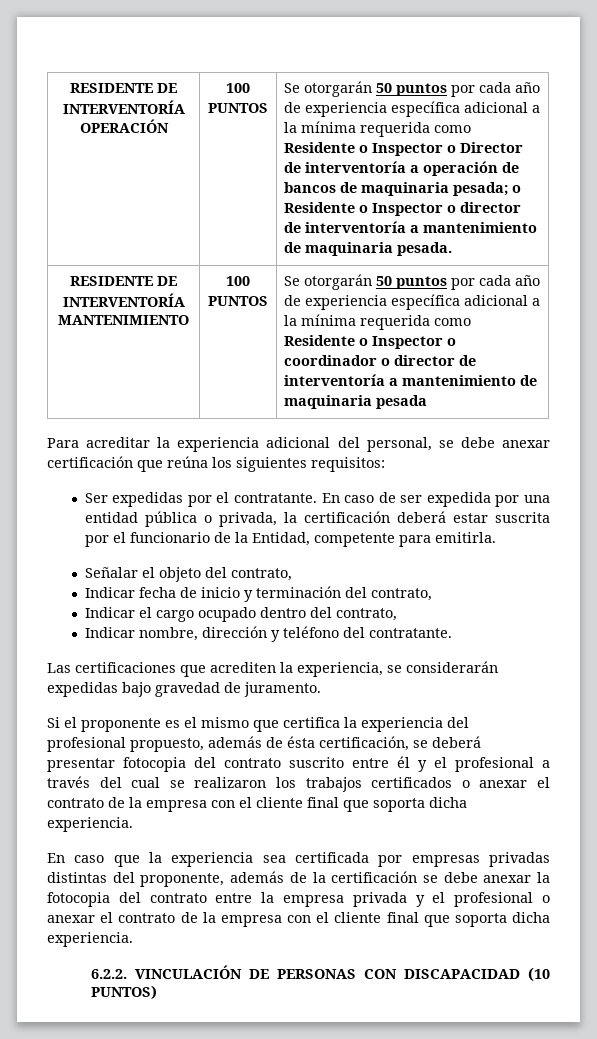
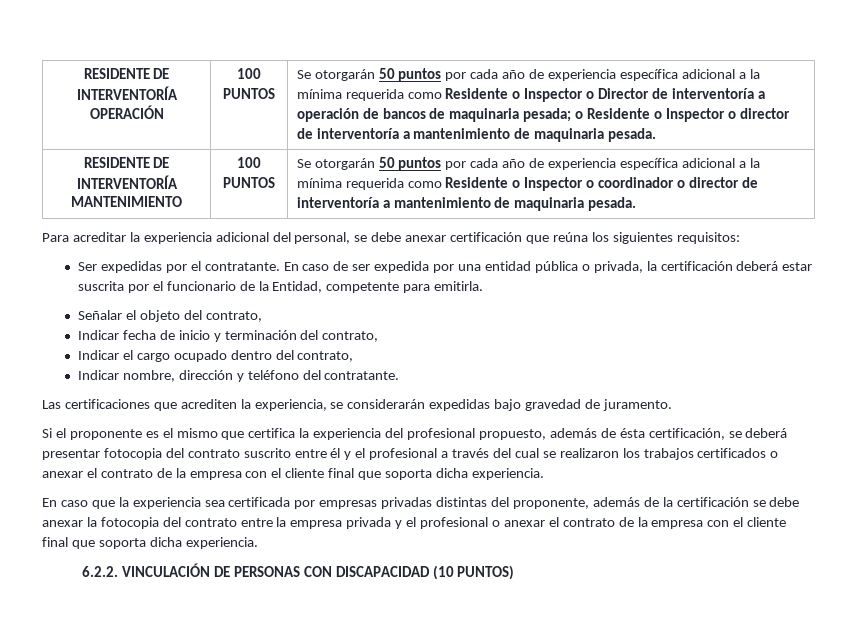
- RESIDENTE DE INTERVENTORÍA MANTENIMIENTO | 100 PUNTOS | Se otorgarán 50 puntos por cada año de experiencia específica adicional a la mínima requerida como Residente o Inspector o coordinador o director de interventoría a mantenimiento de maquinaria pesada
+ RESIDENTE DE INTERVENTORÍA MANTENIMIENTO | 100 PUNTOS | Se otorgarán 50 puntos por cada año de experiencia específica adicional a la mínima requerida como Residente o Inspector o coordinador o director de interventoría a mantenimiento de maquinaria pesada.

